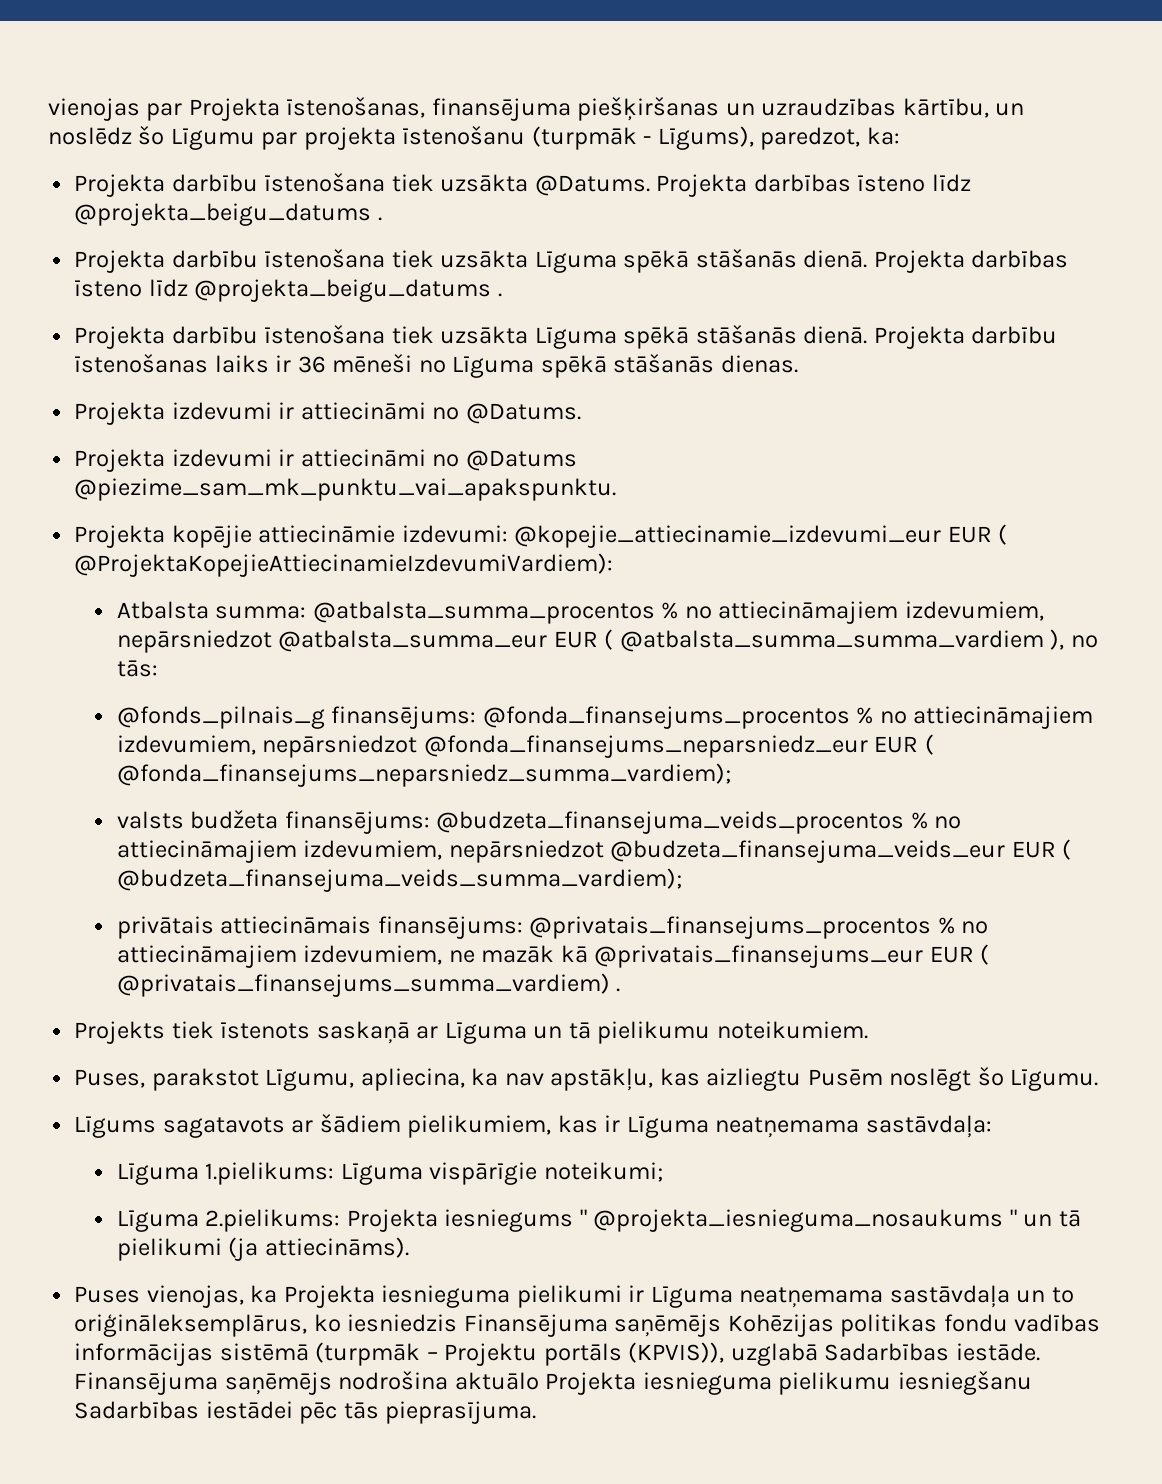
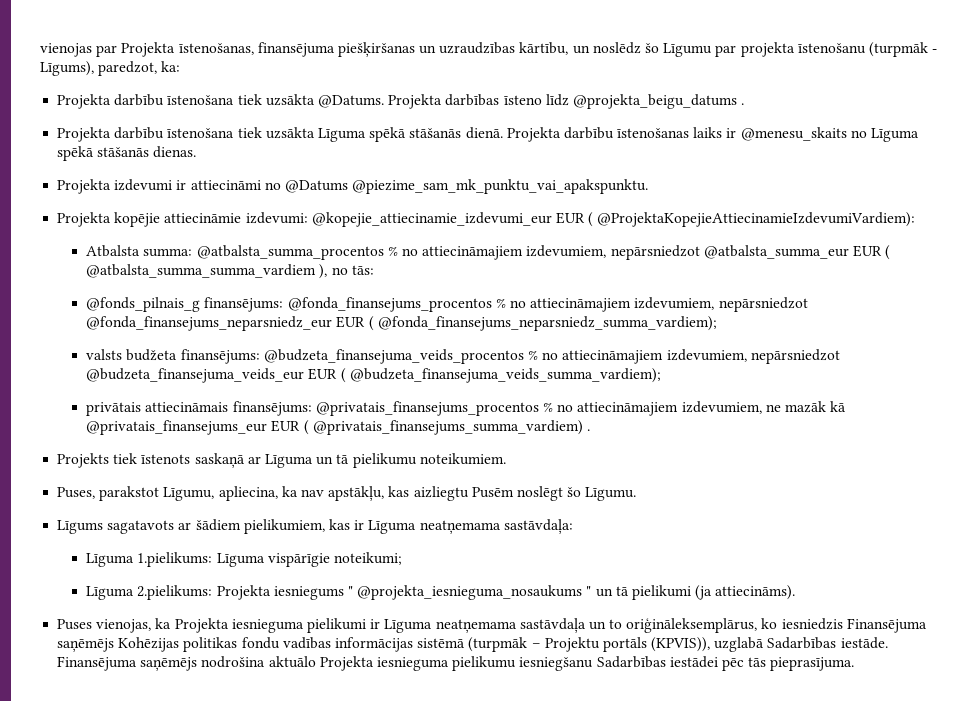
- Projekta darbību īstenošana tiek uzsākta Līguma spēkā stāšanās dienā. Projekta darbības īsteno līdz @projekta_beigu_datums .
- Projekta darbību īstenošanas laiks ir 36 mēneši no Līguma spēkā stāšanās dienas.
+ Projekta darbību īstenošanas laiks ir @menesu_skaits no Līguma spēkā stāšanās dienas.
- Projekta izdevumi ir attiecināmi no @Datums.

